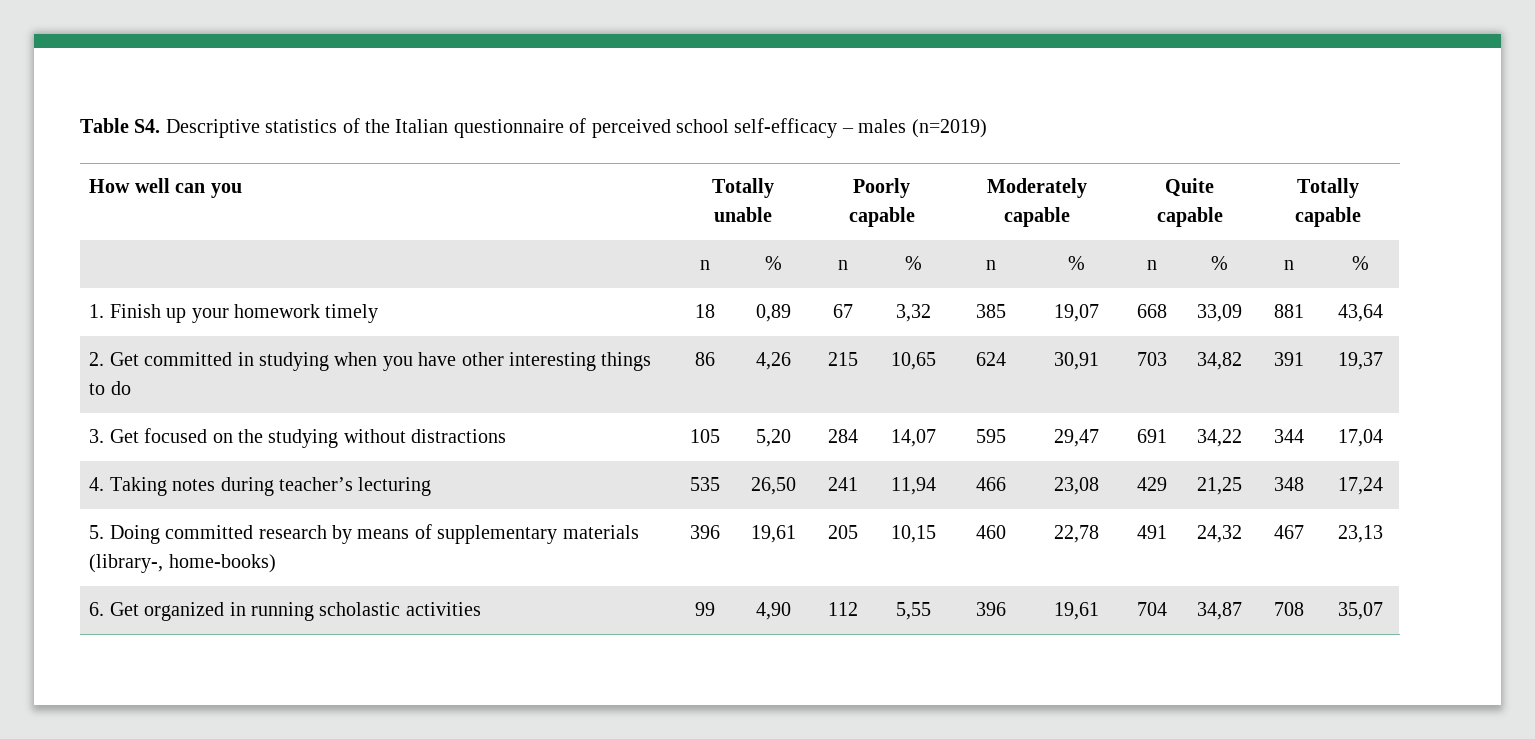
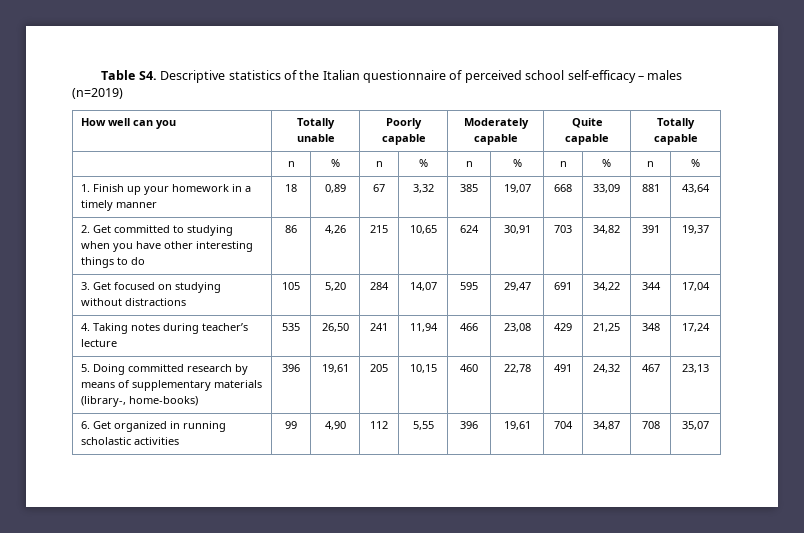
- 1. Finish up your homework timely | 18 | 0,89 | 67 | 3,32 | 385 | 19,07 | 668 | 33,09 | 881 | 43,64
+ 1. Finish up your homework in a timely manner | 18 | 0,89 | 67 | 3,32 | 385 | 19,07 | 668 | 33,09 | 881 | 43,64
- 2. Get committed in studying when you have other interesting things to do | 86 | 4,26 | 215 | 10,65 | 624 | 30,91 | 703 | 34,82 | 391 | 19,37
+ 2. Get committed to studying when you have other interesting things to do | 86 | 4,26 | 215 | 10,65 | 624 | 30,91 | 703 | 34,82 | 391 | 19,37
- 3. Get focused on the studying without distractions | 105 | 5,20 | 284 | 14,07 | 595 | 29,47 | 691 | 34,22 | 344 | 17,04
+ 3. Get focused on studying without distractions | 105 | 5,20 | 284 | 14,07 | 595 | 29,47 | 691 | 34,22 | 344 | 17,04
- 4. Taking notes during teacher’s lecturing | 535 | 26,50 | 241 | 11,94 | 466 | 23,08 | 429 | 21,25 | 348 | 17,24
+ 4. Taking notes during teacher’s lecture | 535 | 26,50 | 241 | 11,94 | 466 | 23,08 | 429 | 21,25 | 348 | 17,24

